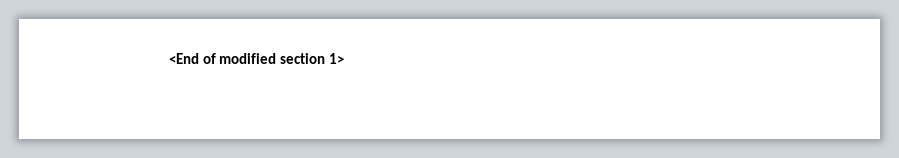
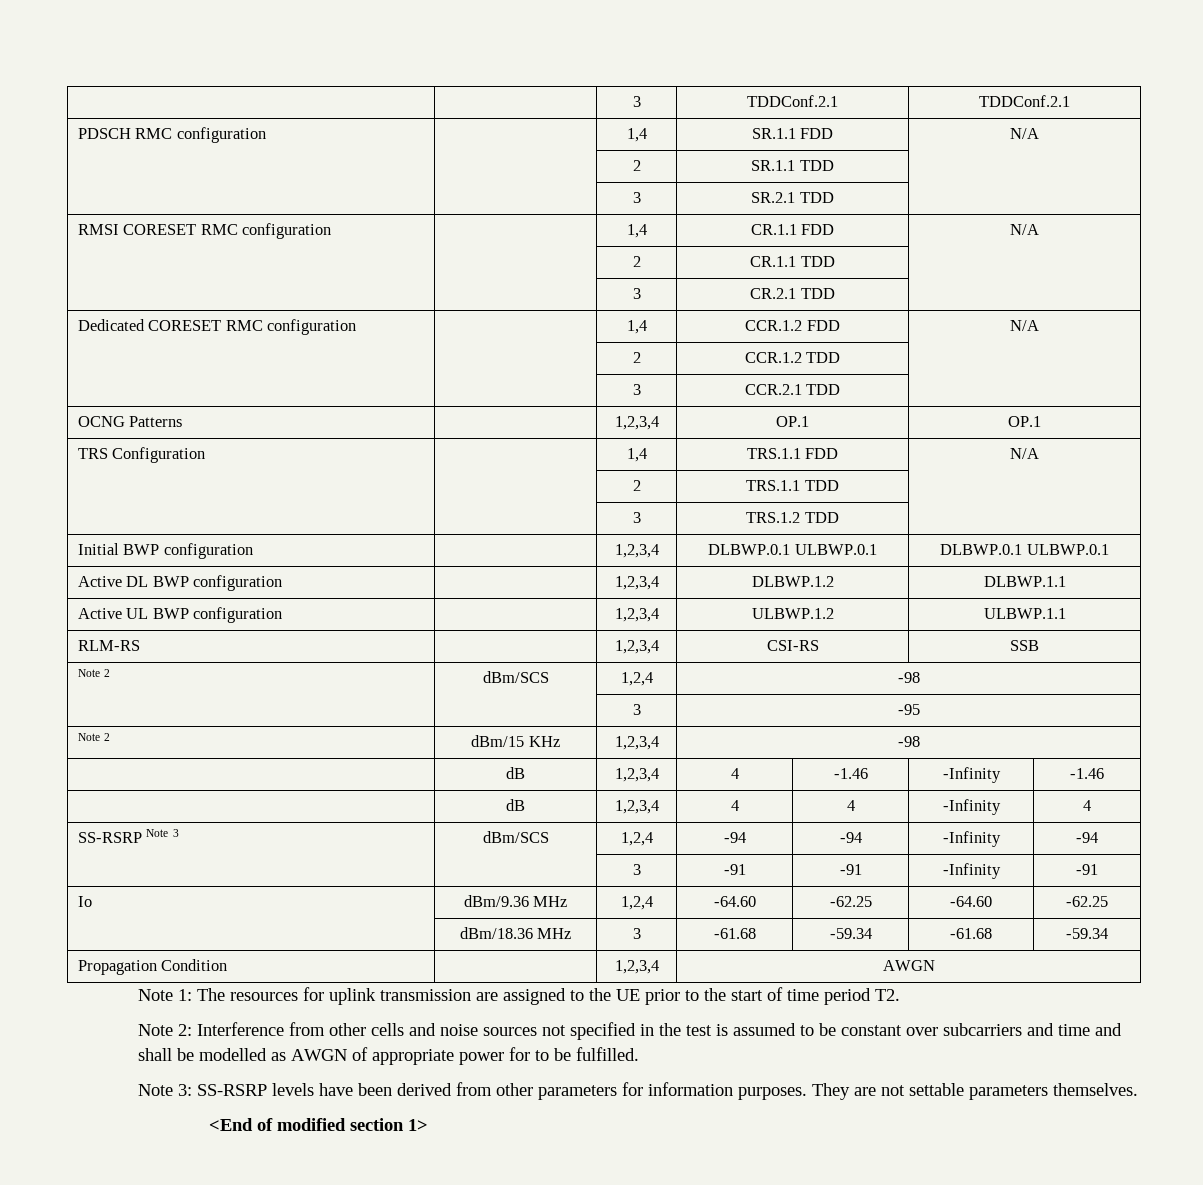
+ | | 3 | TDDConf.2.1 | TDDConf.2.1
+ PDSCH RMC configuration | | 1,4 | SR.1.1 FDD | N/A
+ | | 2 | SR.1.1 TDD |
+ | | 3 | SR.2.1 TDD |
+ RMSI CORESET RMC configuration | | 1,4 | CR.1.1 FDD | N/A
+ | | 2 | CR.1.1 TDD |
+ | | 3 | CR.2.1 TDD |
+ Dedicated CORESET RMC configuration | | 1,4 | CCR.1.2 FDD | N/A
+ | | 2 | CCR.1.2 TDD |
+ | | 3 | CCR.2.1 TDD |
+ OCNG Patterns | | 1,2,3,4 | OP.1 | OP.1
+ TRS Configuration | | 1,4 | TRS.1.1 FDD | N/A
+ | | 2 | TRS.1.1 TDD |
+ | | 3 | TRS.1.2 TDD |
+ Initial BWP configuration | | 1,2,3,4 | DLBWP.0.1 ULBWP.0.1 | DLBWP.0.1 ULBWP.0.1
+ Active DL BWP configuration | | 1,2,3,4 | DLBWP.1.2 | DLBWP.1.1
+ Active UL BWP configuration | | 1,2,3,4 | ULBWP.1.2 | ULBWP.1.1
+ RLM-RS | | 1,2,3,4 | CSI-RS | SSB
+ Note 2 | dBm/SCS | 1,2,4 | -98
+ | | 3 | -95
+ Note 2 | dBm/15 KHz | 1,2,3,4 | -98
+ | dB | 1,2,3,4 | 4 | -1.46 | -Infinity | -1.46
+ | dB | 1,2,3,4 | 4 | 4 | -Infinity | 4
+ SS-RSRP Note 3 | dBm/SCS | 1,2,4 | -94 | -94 | -Infinity | -94
+ | | 3 | -91 | -91 | -Infinity | -91
+ Io | dBm/9.36 MHz | 1,2,4 | -64.60 | -62.25 | -64.60 | -62.25
+ | dBm/18.36 MHz | 3 | -61.68 | -59.34 | -61.68 | -59.34
+ Propagation Condition | | 1,2,3,4 | AWGN
+ Note 1: The resources for uplink transmission are assigned to the UE prior to the start of time period T2.
+ Note 2: Interference from other cells and noise sources not specified in the test is assumed to be constant over subcarriers and time and shall be modelled as AWGN of appropriate power for to be fulfilled.
+ Note 3: SS-RSRP levels have been derived from other parameters for information purposes. They are not settable parameters themselves.

